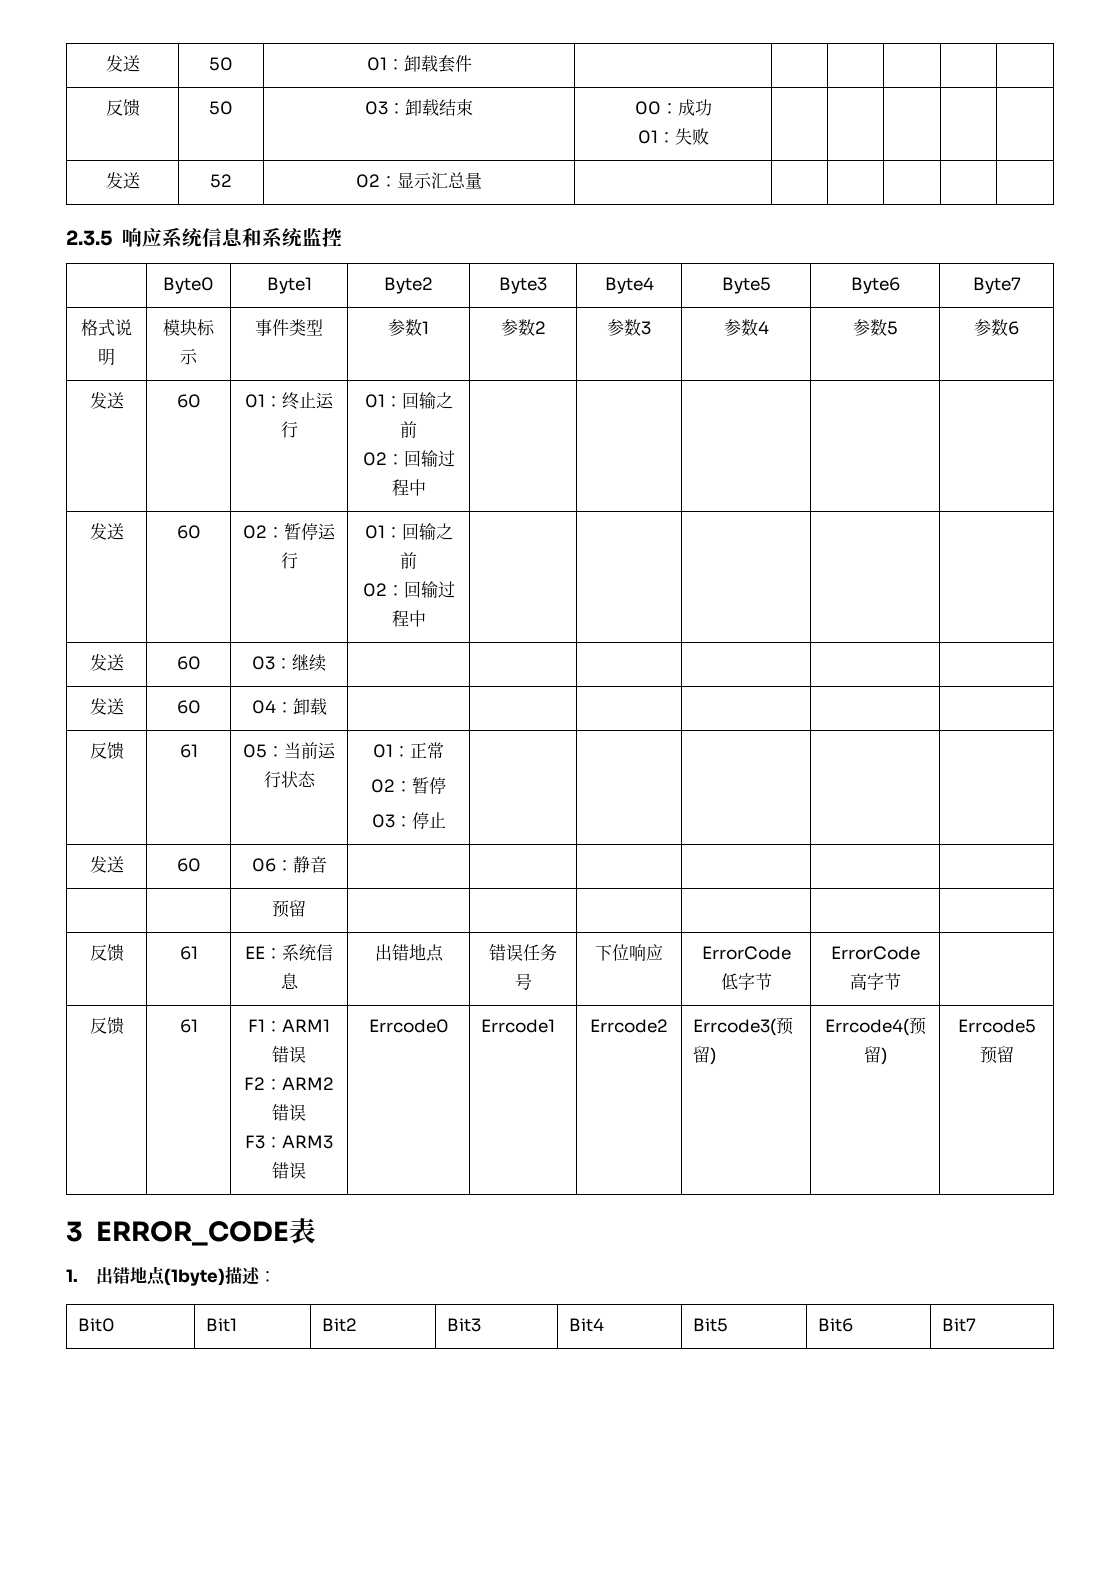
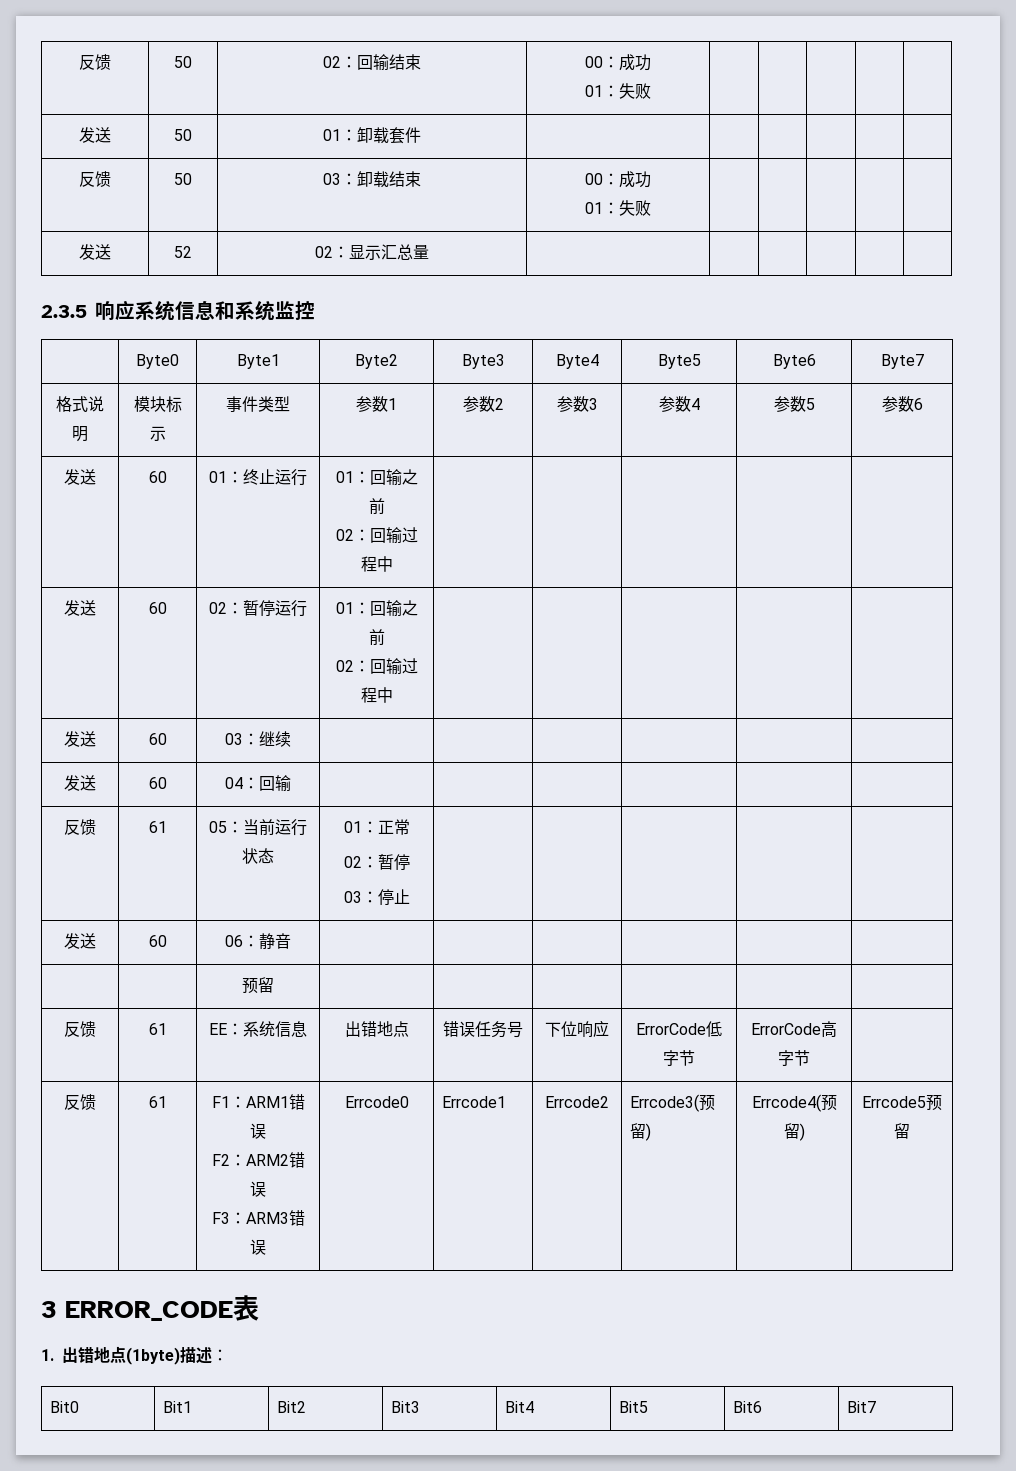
+ 反馈 | 50 | 02：回输结束 | 00：成功
+ 01：失败 | | | | |
- 发送 | 60 | 04：卸载 | | | | | |
+ 发送 | 60 | 04：回输 | | | | | |

